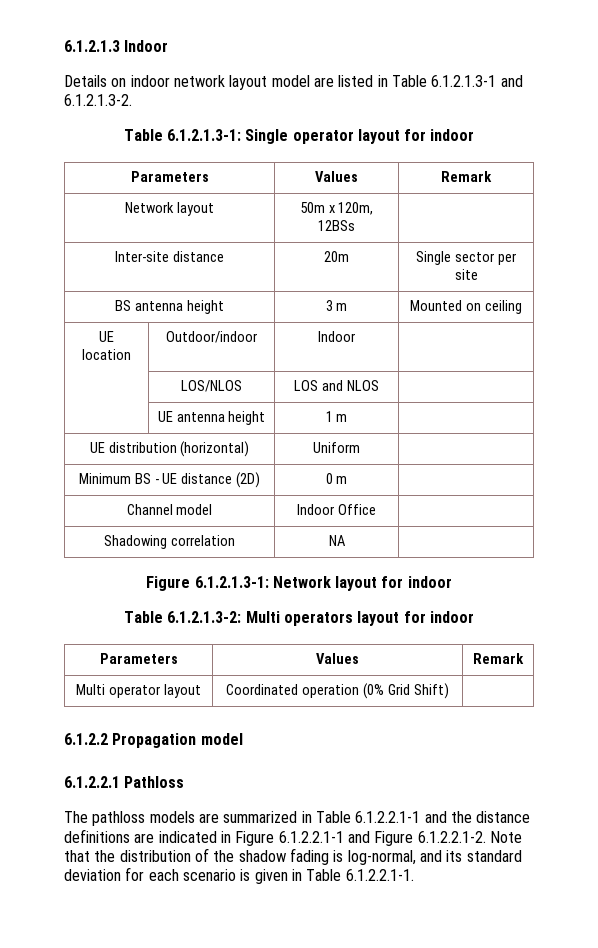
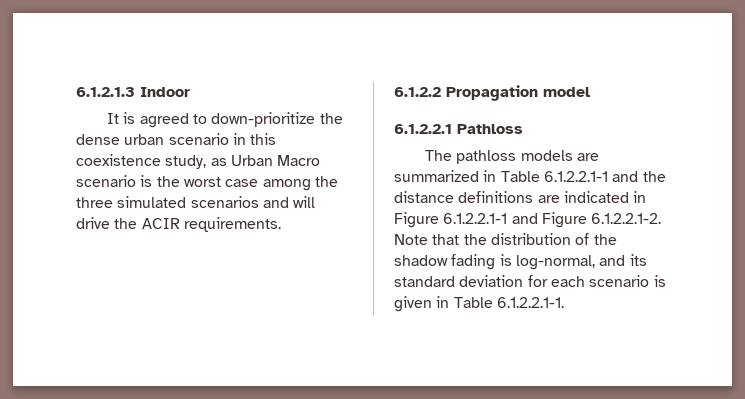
- Details on indoor network layout model are listed in Table 6.1.2.1.3-1 and 6.1.2.1.3-2.
- Table 6.1.2.1.3-1: Single operator layout for indoor
- Parameters | Values | Remark
- Network layout | 50m x 120m, 12BSs |
- Inter-site distance | 20m | Single sector per site
- BS antenna height | 3 m | Mounted on ceiling
- UE location | Outdoor/indoor | Indoor |
- | LOS/NLOS | LOS and NLOS |
- | UE antenna height | 1 m |
- UE distribution (horizontal) | Uniform |
- Minimum BS - UE distance (2D) | 0 m |
- Channel model | Indoor Office |
- Shadowing correlation | NA |
- Figure 6.1.2.1.3-1: Network layout for indoor
- Table 6.1.2.1.3-2: Multi operators layout for indoor
- Parameters | Values | Remark
- Multi operator layout | Coordinated operation (0% Grid Shift) |
+ It is agreed to down-prioritize the dense urban scenario in this coexistence study, as Urban Macro scenario is the worst case among the three simulated scenarios and will drive the ACIR requirements.

